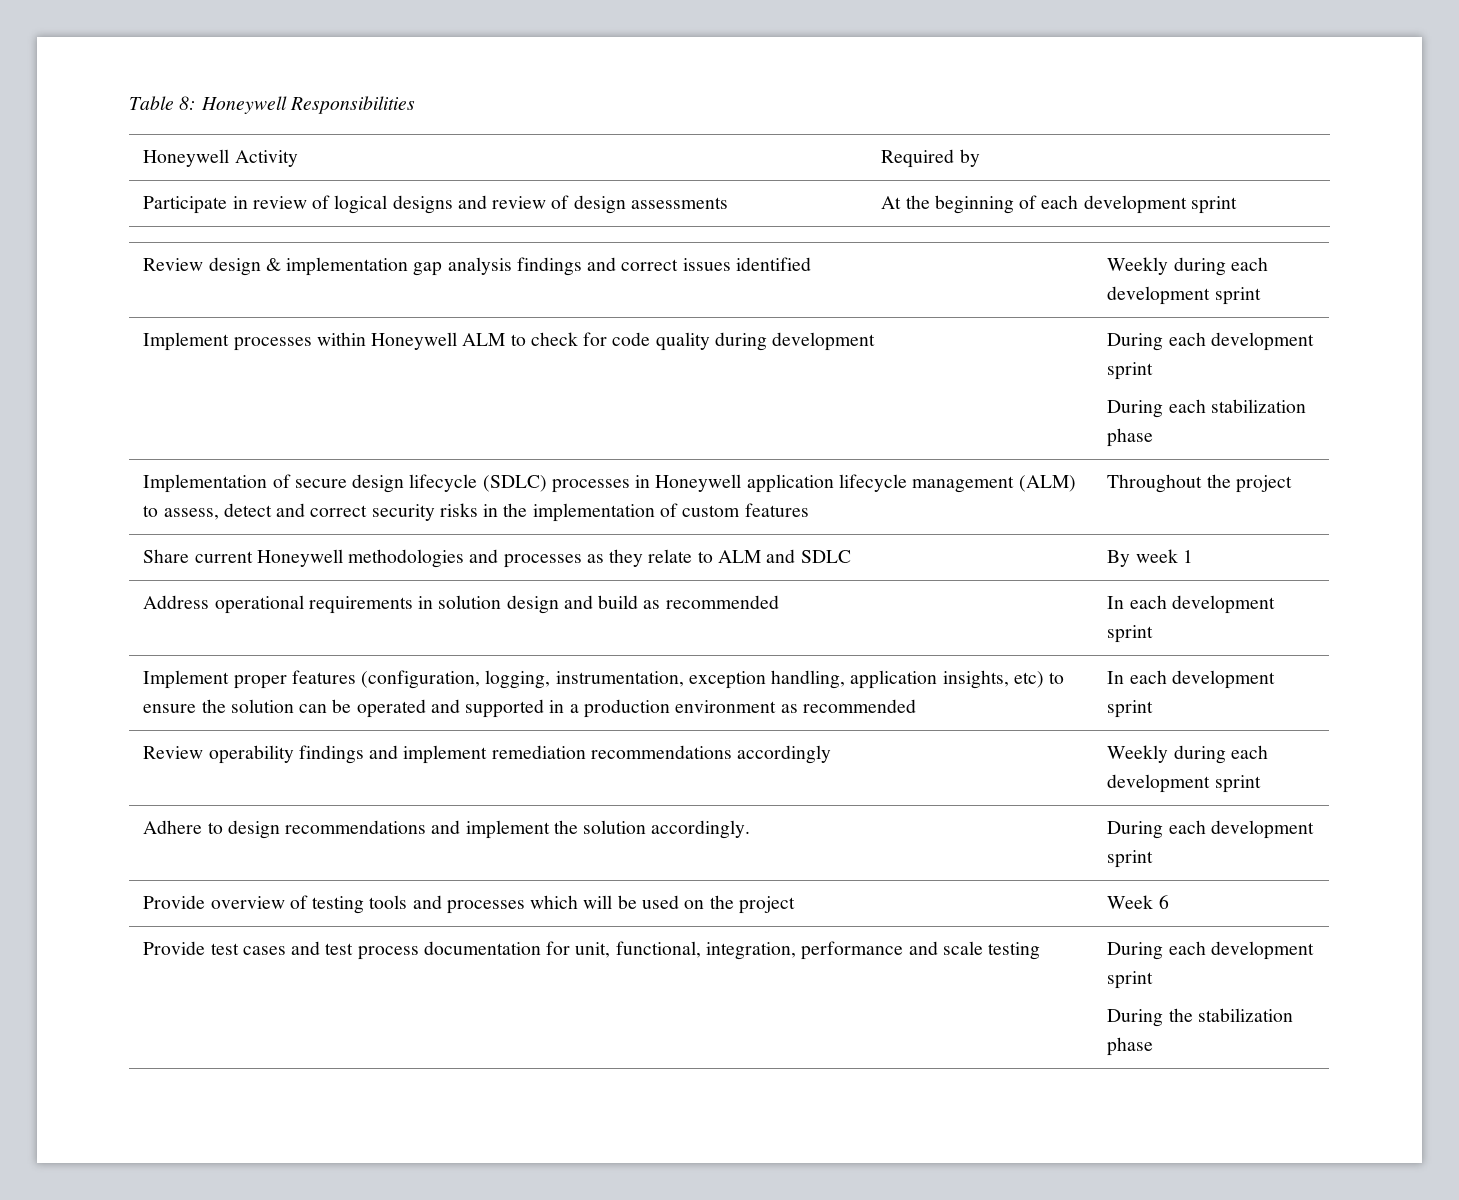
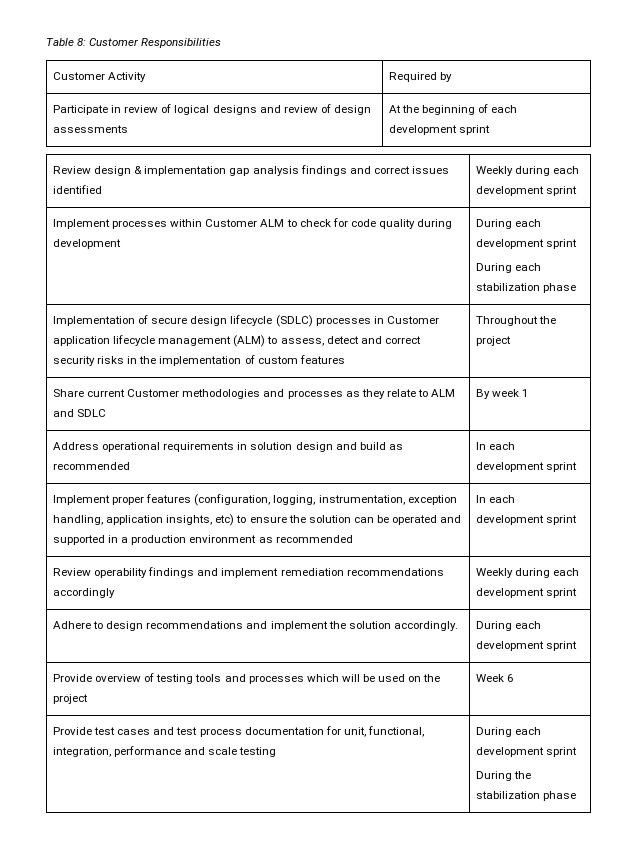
- Table 8: Honeywell Responsibilities
+ Table 8: Customer Responsibilities
- Honeywell Activity | Required by
+ Customer Activity | Required by
- Implement processes within Honeywell ALM to check for code quality during development | During each development sprint
+ Implement processes within Customer ALM to check for code quality during development | During each development sprint
- Implementation of secure design lifecycle (SDLC) processes in Honeywell application lifecycle management (ALM) to assess, detect and correct security risks in the implementation of custom features | Throughout the project
+ Implementation of secure design lifecycle (SDLC) processes in Customer application lifecycle management (ALM) to assess, detect and correct security risks in the implementation of custom features | Throughout the project
- Share current Honeywell methodologies and processes as they relate to ALM and SDLC | By week 1
+ Share current Customer methodologies and processes as they relate to ALM and SDLC | By week 1

